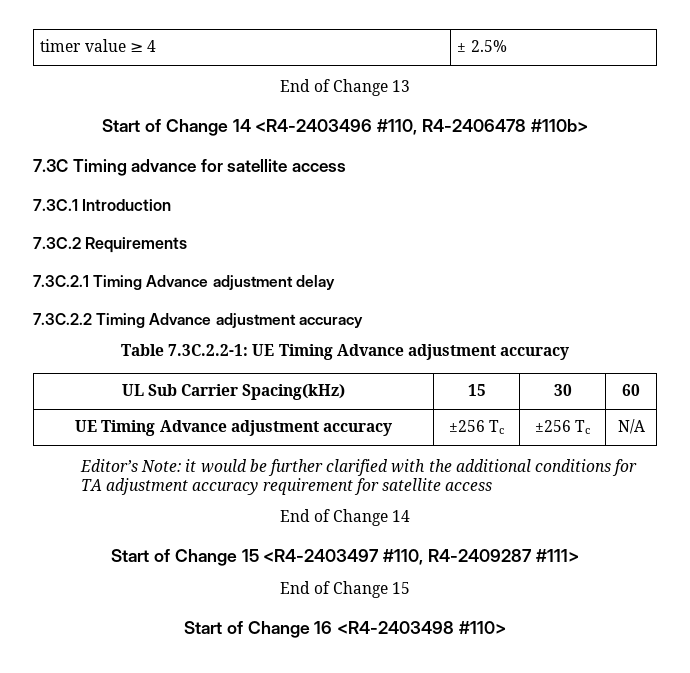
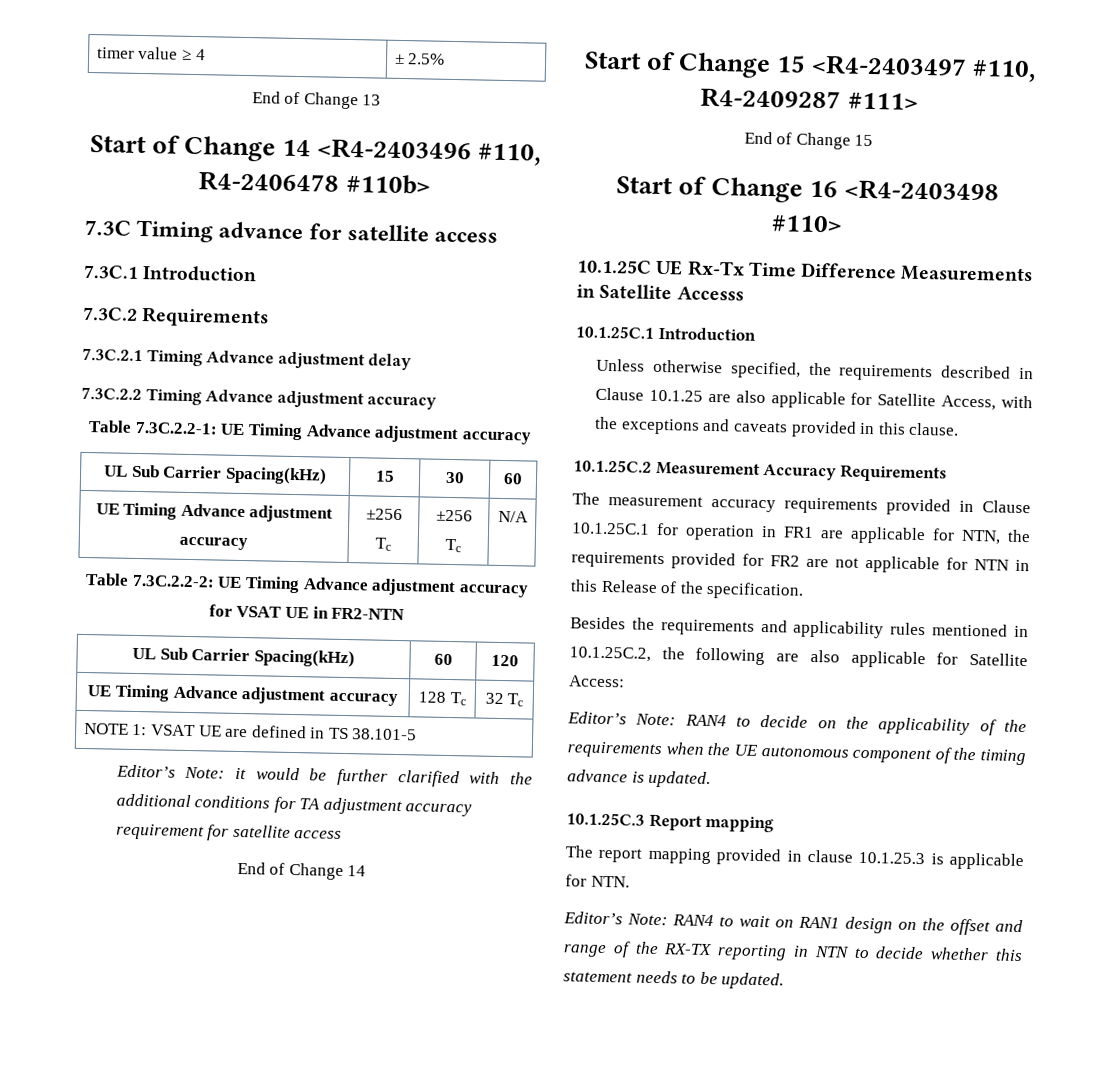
+ Table 7.3C.2.2-2: UE Timing Advance adjustment accuracy for VSAT UE in FR2-NTN
+ UL Sub Carrier Spacing(kHz) | 60 | 120
+ UE Timing Advance adjustment accuracy | 128 Tc | 32 Tc
+ NOTE 1: VSAT UE are defined in TS 38.101-5
+ 10.1.25C UE Rx-Tx Time Difference Measurements in Satellite Accesss
+ 10.1.25C.1 Introduction
+ Unless otherwise specified, the requirements described in Clause 10.1.25 are also applicable for Satellite Access, with the exceptions and caveats provided in this clause.
+ 10.1.25C.2 Measurement Accuracy Requirements
+ The measurement accuracy requirements provided in Clause 10.1.25C.1 for operation in FR1 are applicable for NTN, the requirements provided for FR2 are not applicable for NTN in this Release of the specification.
+ Besides the requirements and applicability rules mentioned in 10.1.25C.2, the following are also applicable for Satellite Access:
+ Editor’s Note: RAN4 to decide on the applicability of the requirements when the UE autonomous component of the timing advance is updated.
+ 10.1.25C.3 Report mapping
+ The report mapping provided in clause 10.1.25.3 is applicable for NTN.
+ Editor’s Note: RAN4 to wait on RAN1 design on the offset and range of the RX-TX reporting in NTN to decide whether this statement needs to be updated.

